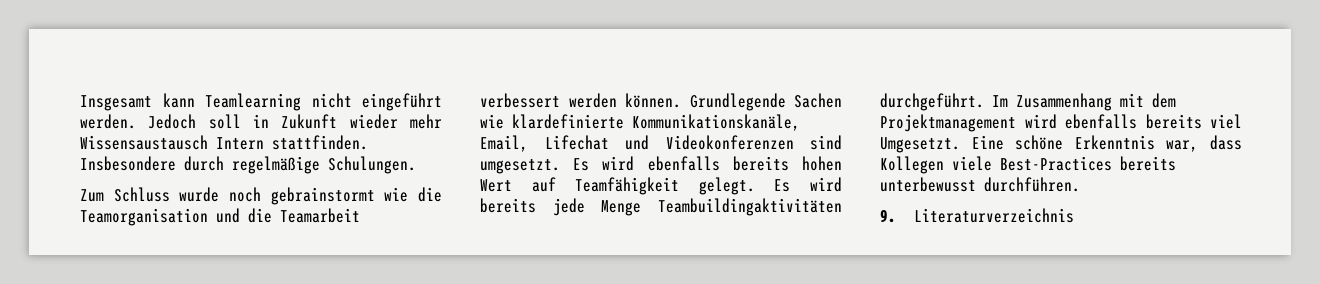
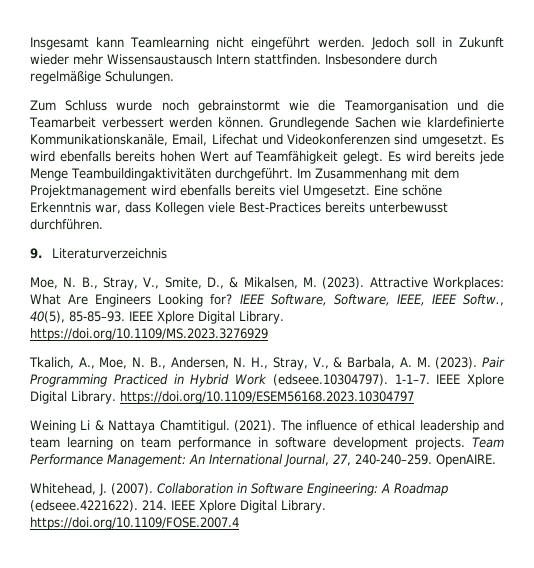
+ Moe, N. B., Stray, V., Smite, D., & Mikalsen, M. (2023). Attractive Workplaces: What Are Engineers Looking for? IEEE Software, Software, IEEE, IEEE Softw., 40(5), 85-85–93. IEEE Xplore Digital Library. https://doi.org/10.1109/MS.2023.3276929
+ Tkalich, A., Moe, N. B., Andersen, N. H., Stray, V., & Barbala, A. M. (2023). Pair Programming Practiced in Hybrid Work (edseee.10304797). 1-1–7. IEEE Xplore Digital Library. https://doi.org/10.1109/ESEM56168.2023.10304797
+ Weining Li & Nattaya Chamtitigul. (2021). The influence of ethical leadership and team learning on team performance in software development projects. Team Performance Management: An International Journal, 27, 240-240–259. OpenAIRE.
+ Whitehead, J. (2007). Collaboration in Software Engineering: A Roadmap (edseee.4221622). 214. IEEE Xplore Digital Library. https://doi.org/10.1109/FOSE.2007.4

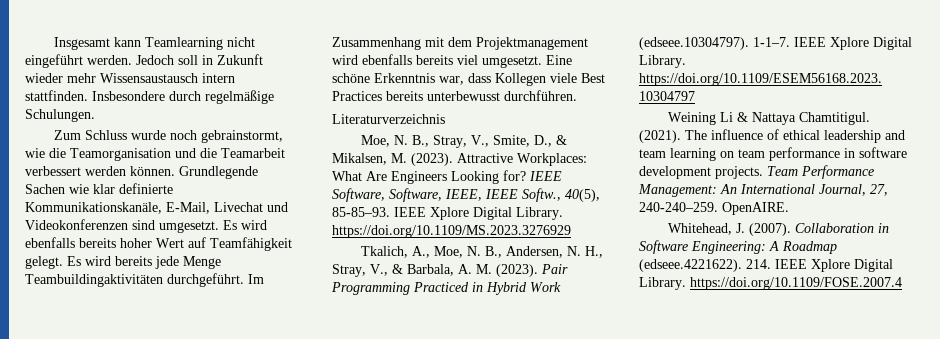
- Jedoch soll in Zukunft wieder mehr Wissensaustausch Intern stattfinden.
+ Jedoch soll in Zukunft wieder mehr Wissensaustausch intern stattfinden.
- Zum Schluss wurde noch gebrainstormt wie die Teamorganisation und die Teamarbeit verbessert werden können.
+ Zum Schluss wurde noch gebrainstormt, wie die Teamorganisation und die Teamarbeit verbessert werden können.
- Grundlegende Sachen wie klardefinierte Kommunikationskanäle, Email, Lifechat und Videokonferenzen sind umgesetzt.
+ Grundlegende Sachen wie klar definierte Kommunikationskanäle, E-Mail, Livechat und Videokonferenzen sind umgesetzt.
- Es wird ebenfalls bereits hohen Wert auf Teamfähigkeit gelegt.
+ Es wird ebenfalls bereits hoher Wert auf Teamfähigkeit gelegt.
- Im Zusammenhang mit dem Projektmanagement wird ebenfalls bereits viel Umgesetzt.
+ Im Zusammenhang mit dem Projektmanagement wird ebenfalls bereits viel umgesetzt.
- Eine schöne Erkenntnis war, dass Kollegen viele Best-Practices bereits unterbewusst durchführen.
+ Eine schöne Erkenntnis war, dass Kollegen viele Best Practices bereits unterbewusst durchführen.
- 9. Literaturverzeichnis
+ Literaturverzeichnis

